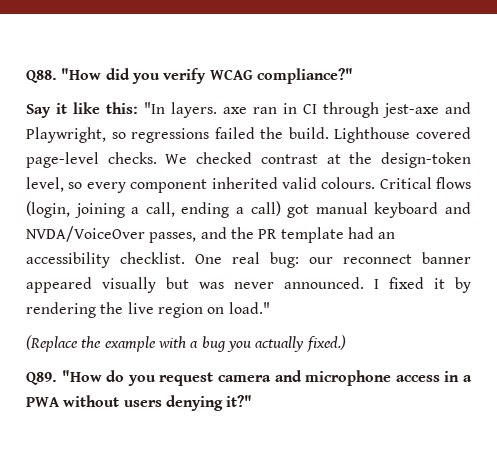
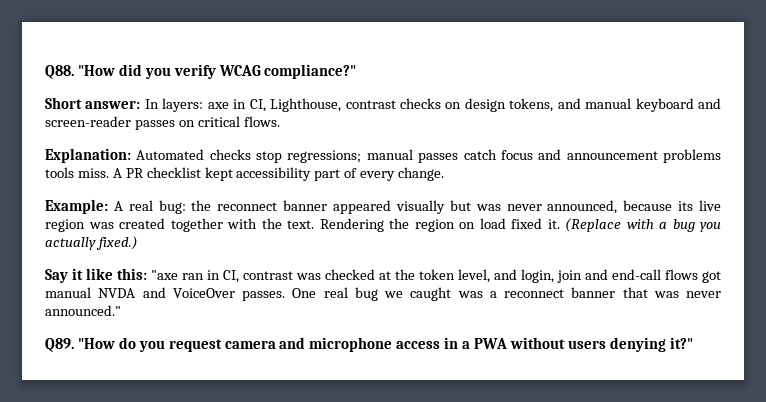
- Say it like this: "In layers. axe ran in CI through jest-axe and Playwright, so regressions failed the build. Lighthouse covered page-level checks. We checked contrast at the design-token level, so every component inherited valid colours. Critical flows (login, joining a call, ending a call) got manual keyboard and NVDA/VoiceOver passes, and the PR template had an accessibility checklist. One real bug: our reconnect banner appeared visually but was never announced. I fixed it by rendering the live region on load."
- (Replace the example with a bug you actually fixed.)
+ Short answer: In layers: axe in CI, Lighthouse, contrast checks on design tokens, and manual keyboard and screen-reader passes on critical flows.
+ Explanation: Automated checks stop regressions; manual passes catch focus and announcement problems tools miss. A PR checklist kept accessibility part of every change.
+ Example: A real bug: the reconnect banner appeared visually but was never announced, because its live region was created together with the text. Rendering the region on load fixed it. (Replace with a bug you actually fixed.)
+ Say it like this: "axe ran in CI, contrast was checked at the token level, and login, join and end-call flows got manual NVDA and VoiceOver passes. One real bug we caught was a reconnect banner that was never announced."

